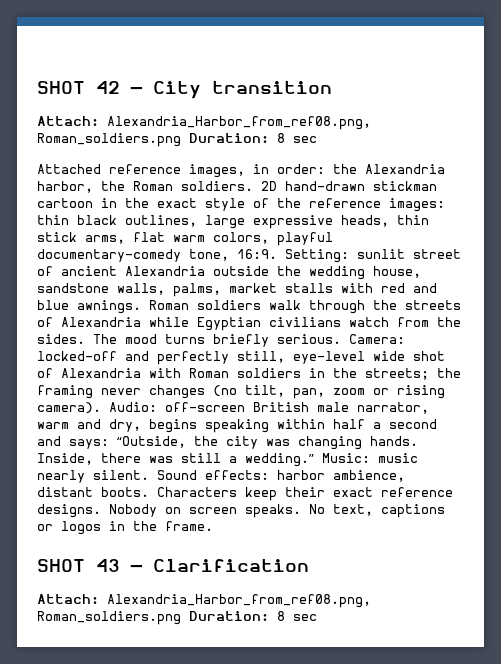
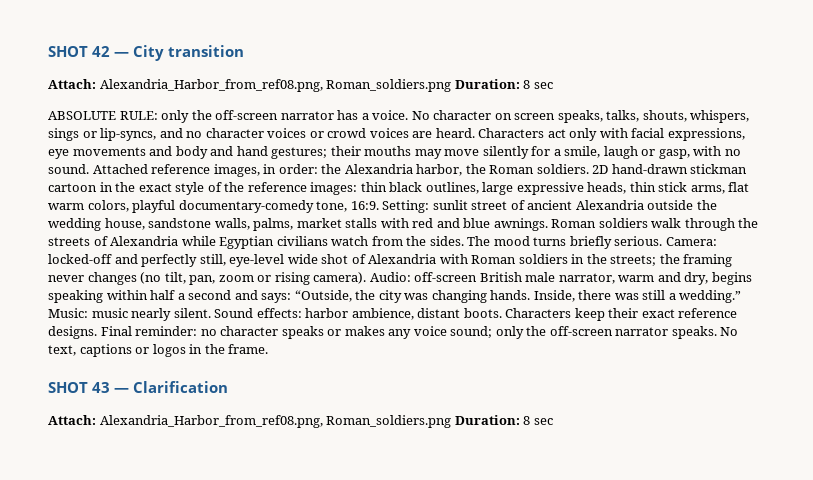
+ ABSOLUTE RULE: only the off-screen narrator has a voice. No character on screen speaks, talks, shouts, whispers, sings or lip-syncs, and no character voices or crowd voices are heard. Characters act only with facial expressions, eye movements and body and hand gestures; their mouths may move silently for a smile, laugh or gasp, with no sound.
- Nobody on screen speaks.
+ Final reminder: no character speaks or makes any voice sound; only the off-screen narrator speaks.

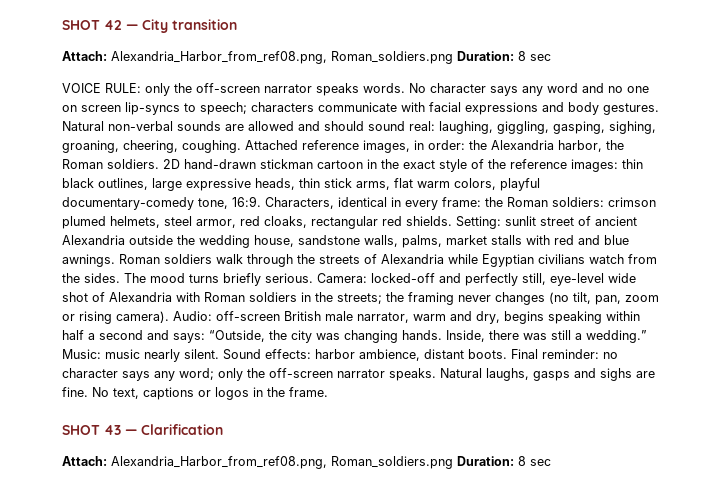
- ABSOLUTE RULE: only the off-screen narrator has a voice. No character on screen speaks, talks, shouts, whispers, sings or lip-syncs, and no character voices or crowd voices are heard. Characters act only with facial expressions, eye movements and body and hand gestures; their mouths may move silently for a smile, laugh or gasp, with no sound.
+ VOICE RULE: only the off-screen narrator speaks words. No character says any word and no one on screen lip-syncs to speech; characters communicate with facial expressions and body gestures. Natural non-verbal sounds are allowed and should sound real: laughing, giggling, gasping, sighing, groaning, cheering, coughing.
+ Characters, identical in every frame: the Roman soldiers: crimson plumed helmets, steel armor, red cloaks, rectangular red shields.
- Characters keep their exact reference designs. Final reminder: no character speaks or makes any voice sound; only the off-screen narrator speaks.
+ Final reminder: no character says any word; only the off-screen narrator speaks.
+ Natural laughs, gasps and sighs are fine.

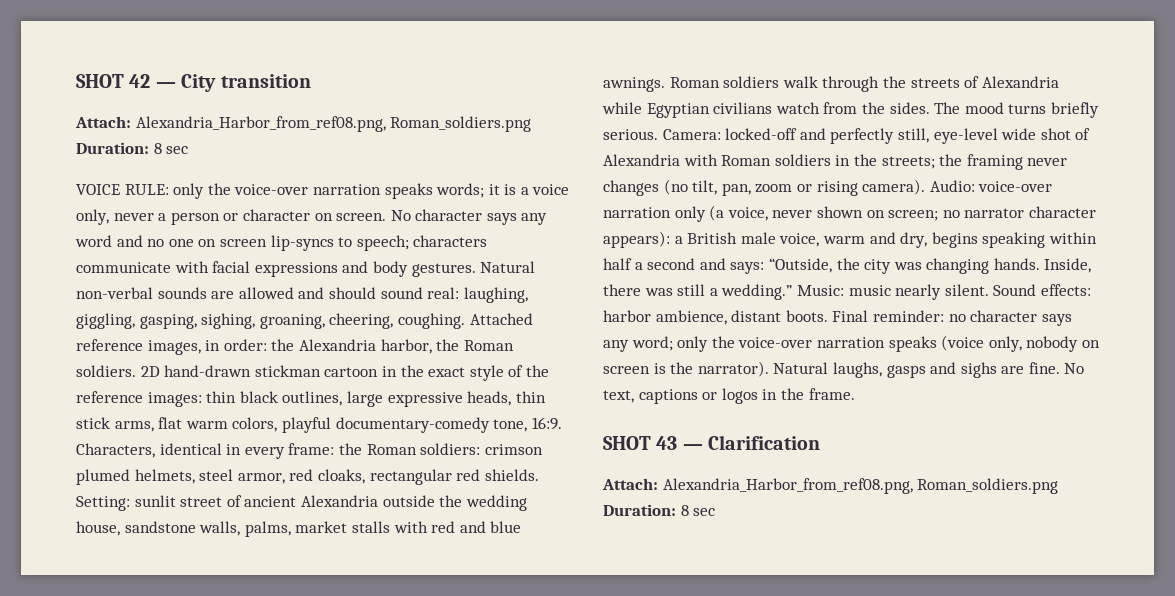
- VOICE RULE: only the off-screen narrator speaks words.
+ VOICE RULE: only the voice-over narration speaks words; it is a voice only, never a person or character on screen.
- Audio: off-screen British male narrator, warm and dry, begins speaking within half a second and says: “Outside, the city was changing hands.
+ Audio: voice-over narration only (a voice, never shown on screen; no narrator character appears): a British male voice, warm and dry, begins speaking within half a second and says: “Outside, the city was changing hands.
- Final reminder: no character says any word; only the off-screen narrator speaks.
+ Final reminder: no character says any word; only the voice-over narration speaks (voice only, nobody on screen is the narrator).

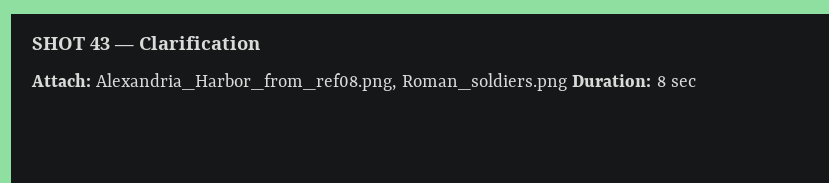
- SHOT 42 — City transition
- Attach: Alexandria_Harbor_from_ref08.png, Roman_soldiers.png Duration: 8 sec
- VOICE RULE: only the voice-over narration speaks words; it is a voice only, never a person or character on screen. No character says any word and no one on screen lip-syncs to speech; characters communicate with facial expressions and body gestures. Natural non-verbal sounds are allowed and should sound real: laughing, giggling, gasping, sighing, groaning, cheering, coughing. Attached reference images, in order: the Alexandria harbor, the Roman soldiers. 2D hand-drawn stickman cartoon in the exact style of the reference images: thin black outlines, large expressive heads, thin stick arms, flat warm colors, playful documentary-comedy tone, 16:9. Characters, identical in every frame: the Roman soldiers: crimson plumed helmets, steel armor, red cloaks, rectangular red shields. Setting: sunlit street of ancient Alexandria outside the wedding house, sandstone walls, palms, market stalls with red and blue awnings. Roman soldiers walk through the streets of Alexandria while Egyptian civilians watch from the sides. The mood turns briefly serious. Camera: locked-off and perfectly still, eye-level wide shot of Alexandria with Roman soldiers in the streets; the framing never changes (no tilt, pan, zoom or rising camera). Audio: voice-over narration only (a voice, never shown on screen; no narrator character appears): a British male voice, warm and dry, begins speaking within half a second and says: “Outside, the city was changing hands. Inside, there was still a wedding.” Music: music nearly silent. Sound effects: harbor ambience, distant boots. Final reminder: no character says any word; only the voice-over narration speaks (voice only, nobody on screen is the narrator). Natural laughs, gasps and sighs are fine. No text, captions or logos in the frame.

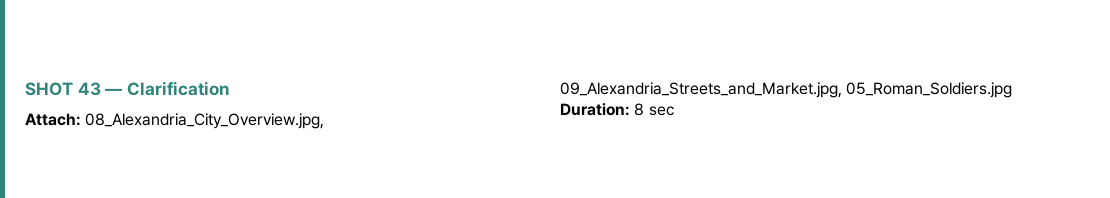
- Attach: Alexandria_Harbor_from_ref08.png, Roman_soldiers.png Duration: 8 sec
+ Attach: 08_Alexandria_City_Overview.jpg, 09_Alexandria_Streets_and_Market.jpg, 05_Roman_Soldiers.jpg Duration: 8 sec

